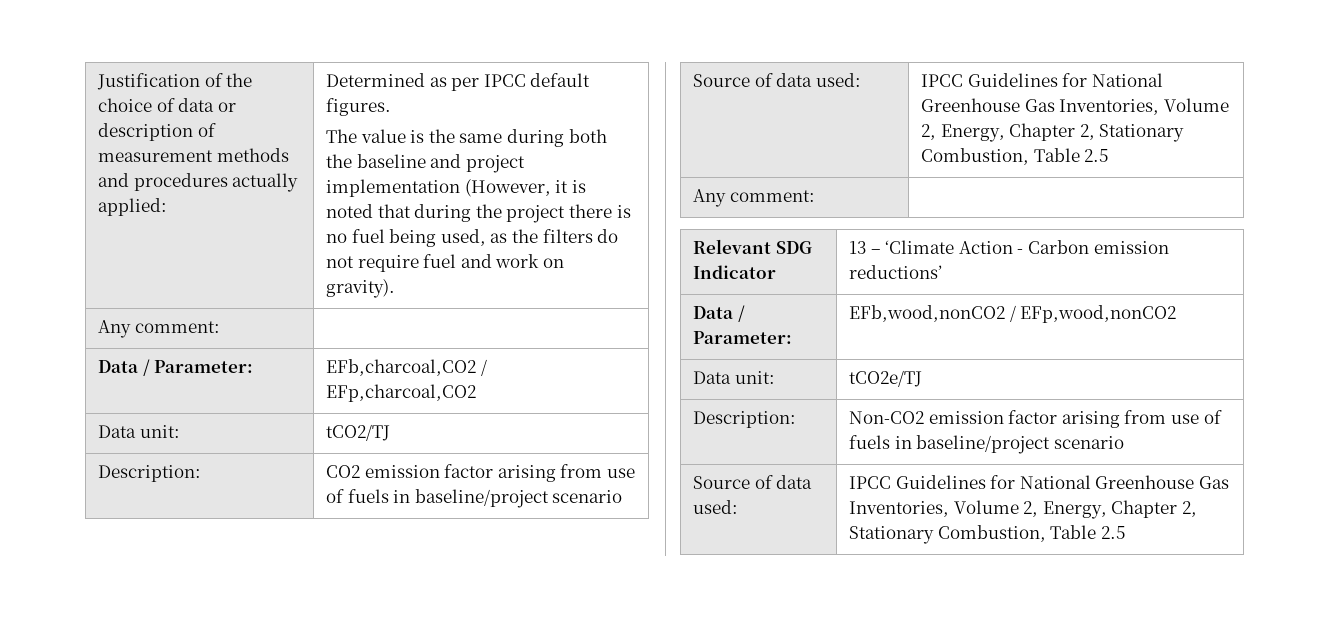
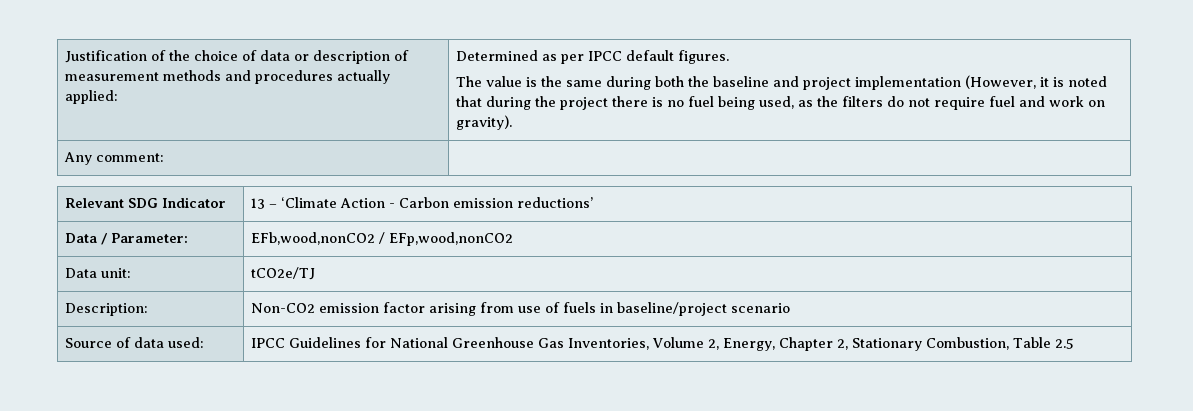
- Data / Parameter: | EFb,charcoal,CO2 / EFp,charcoal,CO2
- Data unit: | tCO2/TJ
- Description: | CO2 emission factor arising from use of fuels in baseline/project scenario
- Source of data used: | IPCC Guidelines for National Greenhouse Gas Inventories, Volume 2, Energy, Chapter 2, Stationary Combustion, Table 2.5
- Any comment: |

